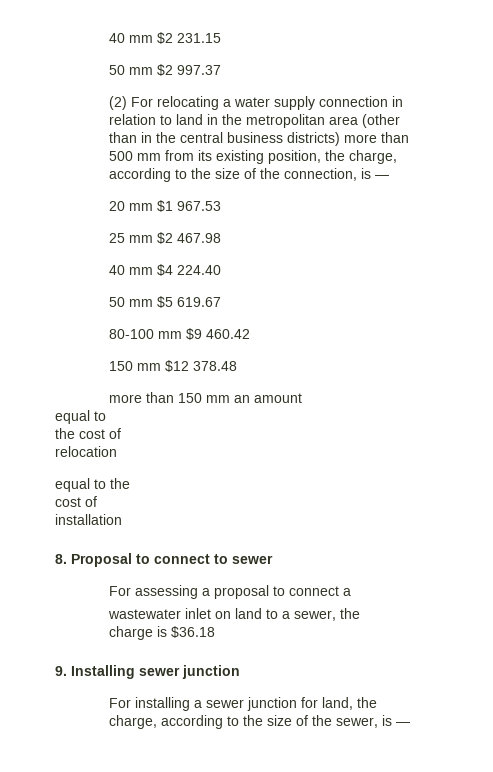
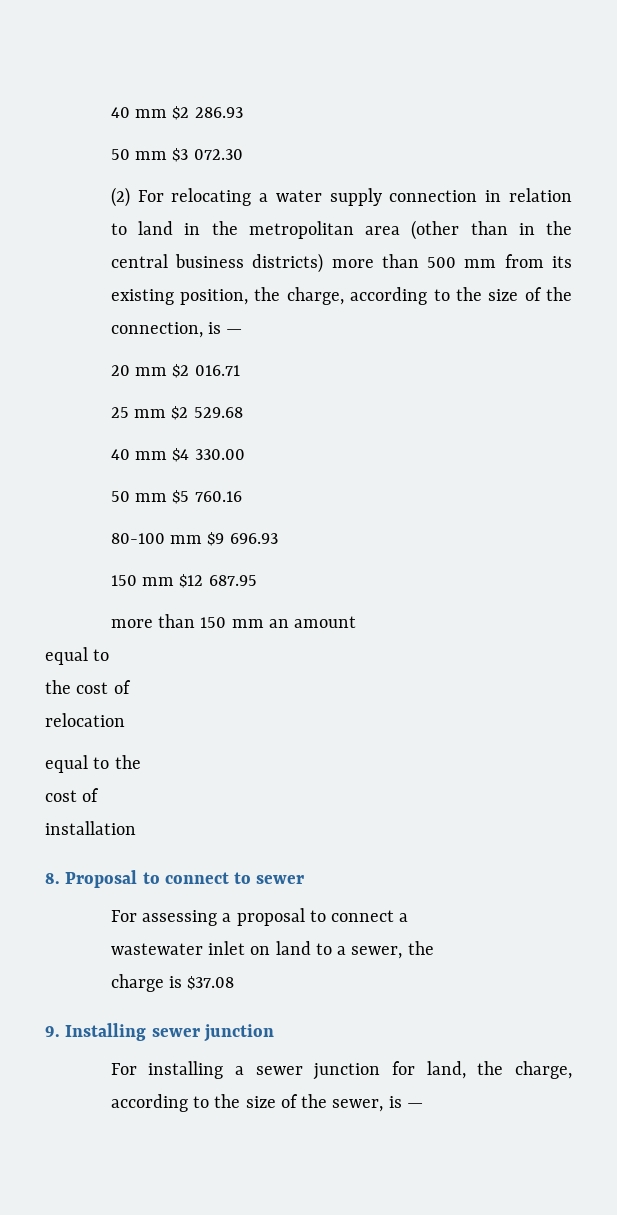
- 40 mm $2 231.15
- 50 mm $2 997.37
+ 40 mm $2 286.93
+ 50 mm $3 072.30
- 20 mm $1 967.53
+ 20 mm $2 016.71
- 25 mm $2 467.98
+ 25 mm $2 529.68
- 40 mm $4 224.40
+ 40 mm $4 330.00
- 50 mm $5 619.67
+ 50 mm $5 760.16
- 80-100 mm $9 460.42
+ 80-100 mm $9 696.93
- 150 mm $12 378.48
+ 150 mm $12 687.95
- charge is $36.18
+ charge is $37.08

